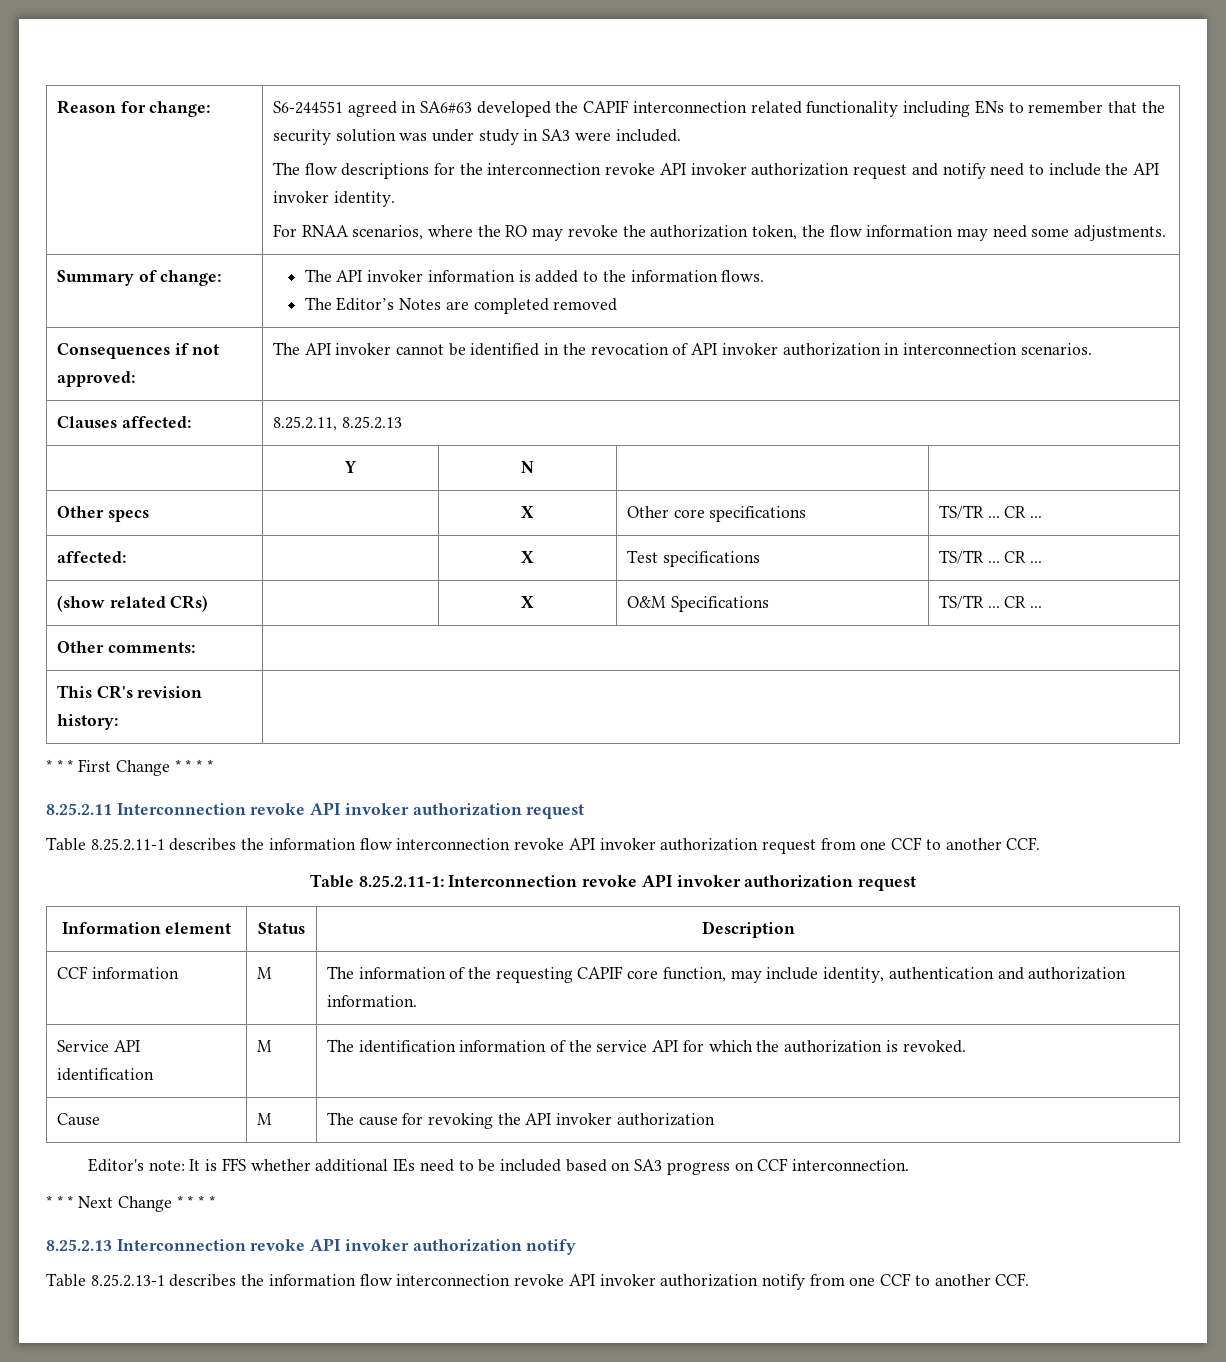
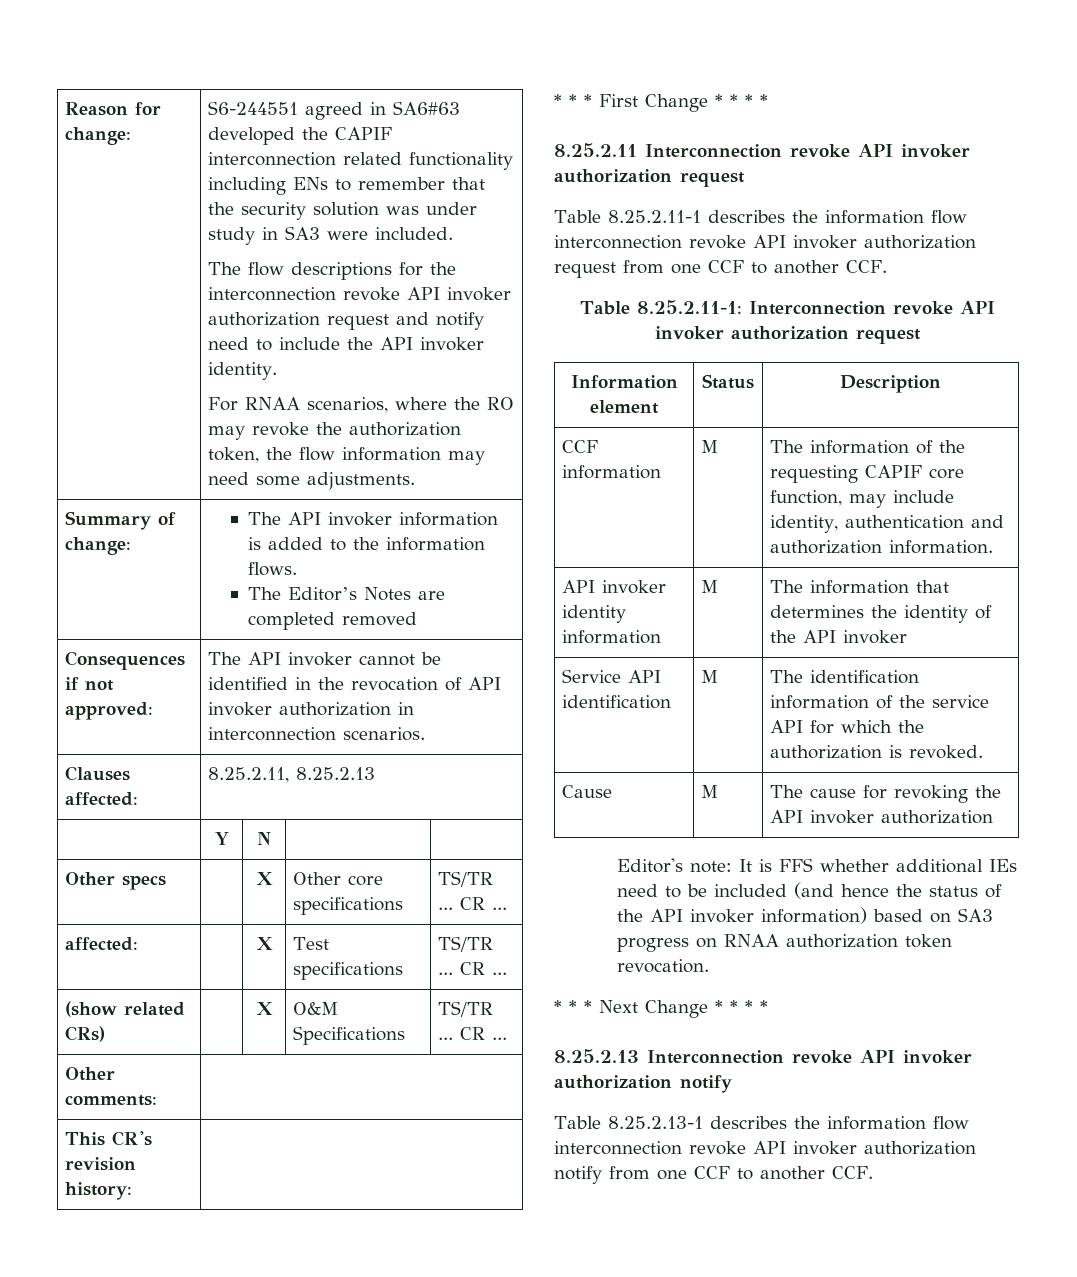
+ API invoker identity information | M | The information that determines the identity of the API invoker
- Editor's note: It is FFS whether additional IEs need to be included based on SA3 progress on CCF interconnection.
+ Editor's note: It is FFS whether additional IEs need to be included (and hence the status of the API invoker information) based on SA3 progress on RNAA authorization token revocation.

